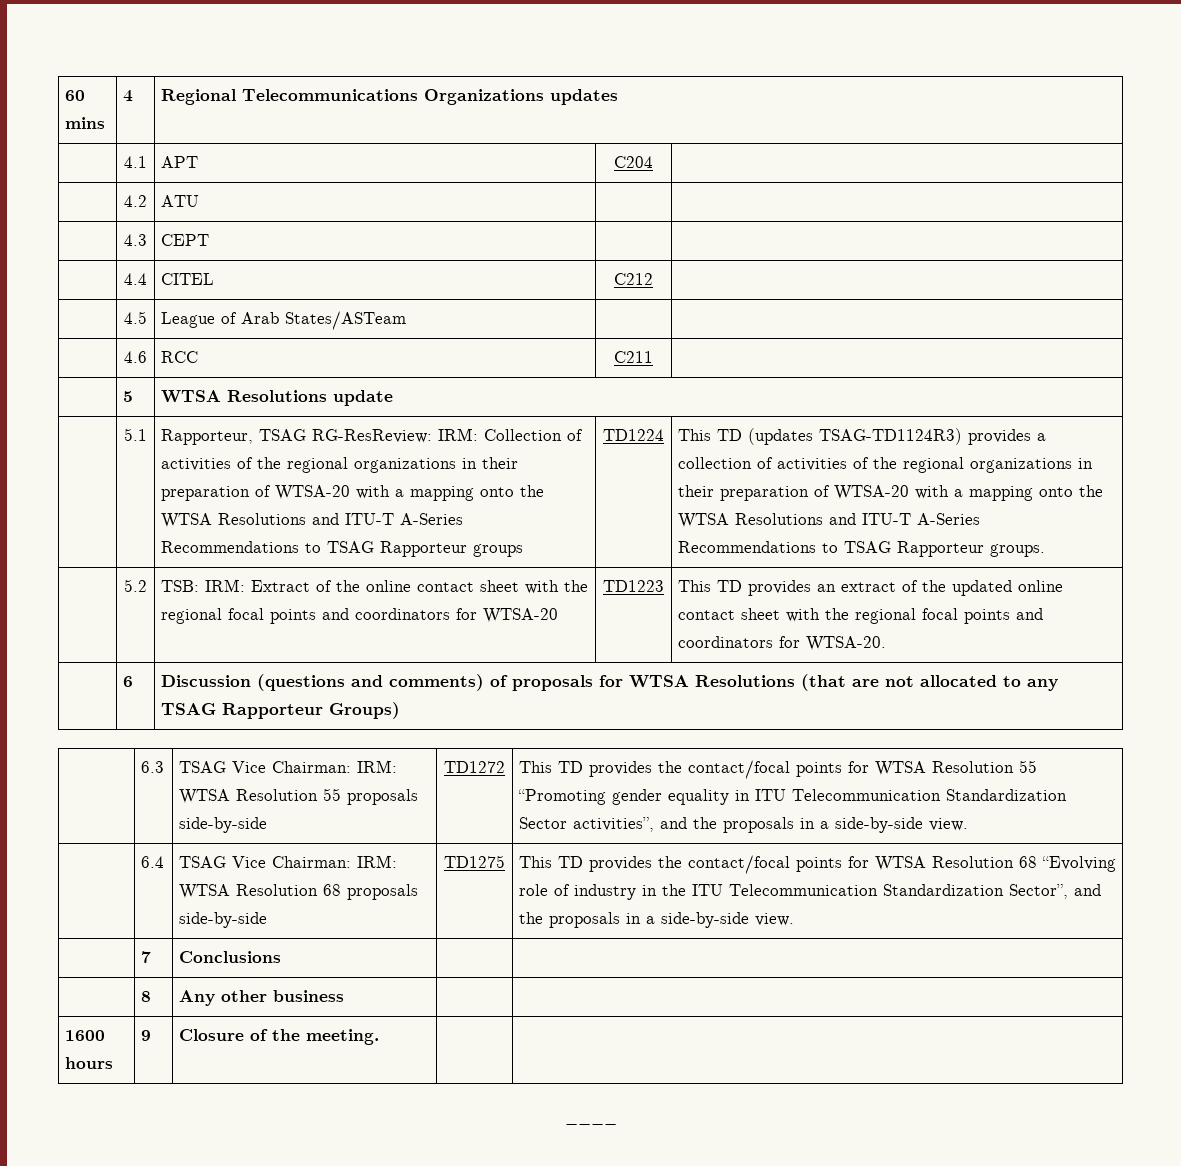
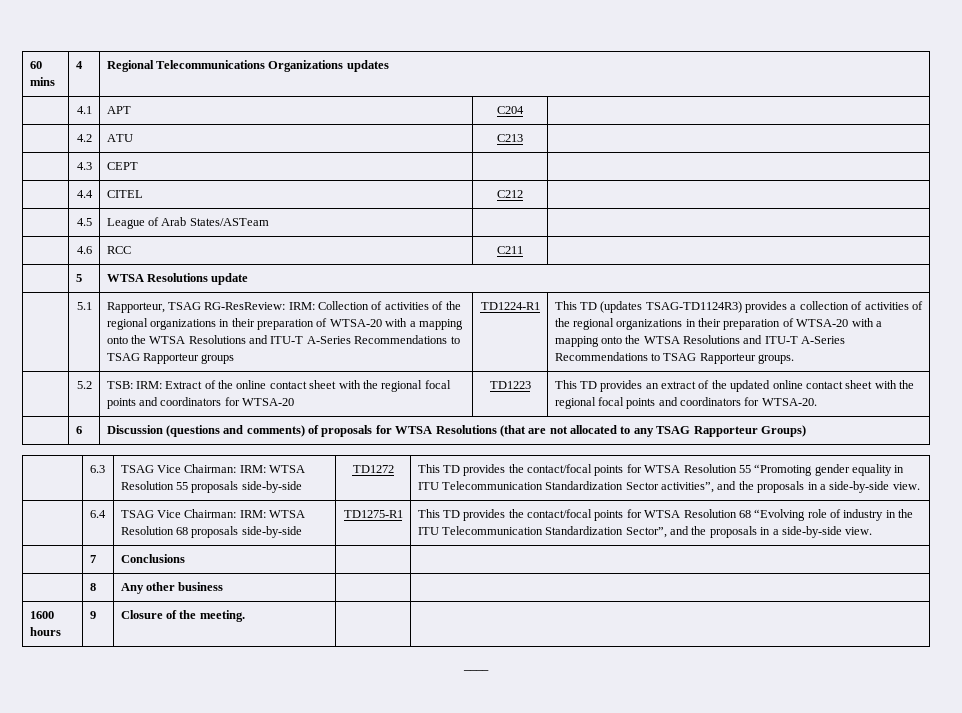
- | 4.2 | ATU | |
+ | 4.2 | ATU | C213 |
- TD1224
+ TD1224-R1
- | 6.4 | TSAG Vice Chairman: IRM: WTSA Resolution 68 proposals side-by-side | TD1275 | This TD provides the contact/focal points for WTSA Resolution 68 “Evolving role of industry in the ITU Telecommunication Standardization Sector”, and the proposals in a side-by-side view.
+ | 6.4 | TSAG Vice Chairman: IRM: WTSA Resolution 68 proposals side-by-side | TD1275-R1 | This TD provides the contact/focal points for WTSA Resolution 68 “Evolving role of industry in the ITU Telecommunication Standardization Sector”, and the proposals in a side-by-side view.

